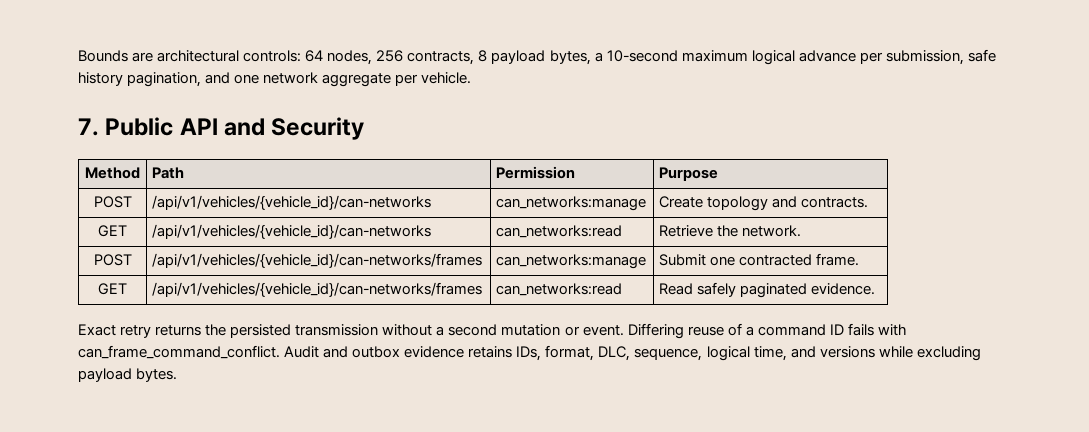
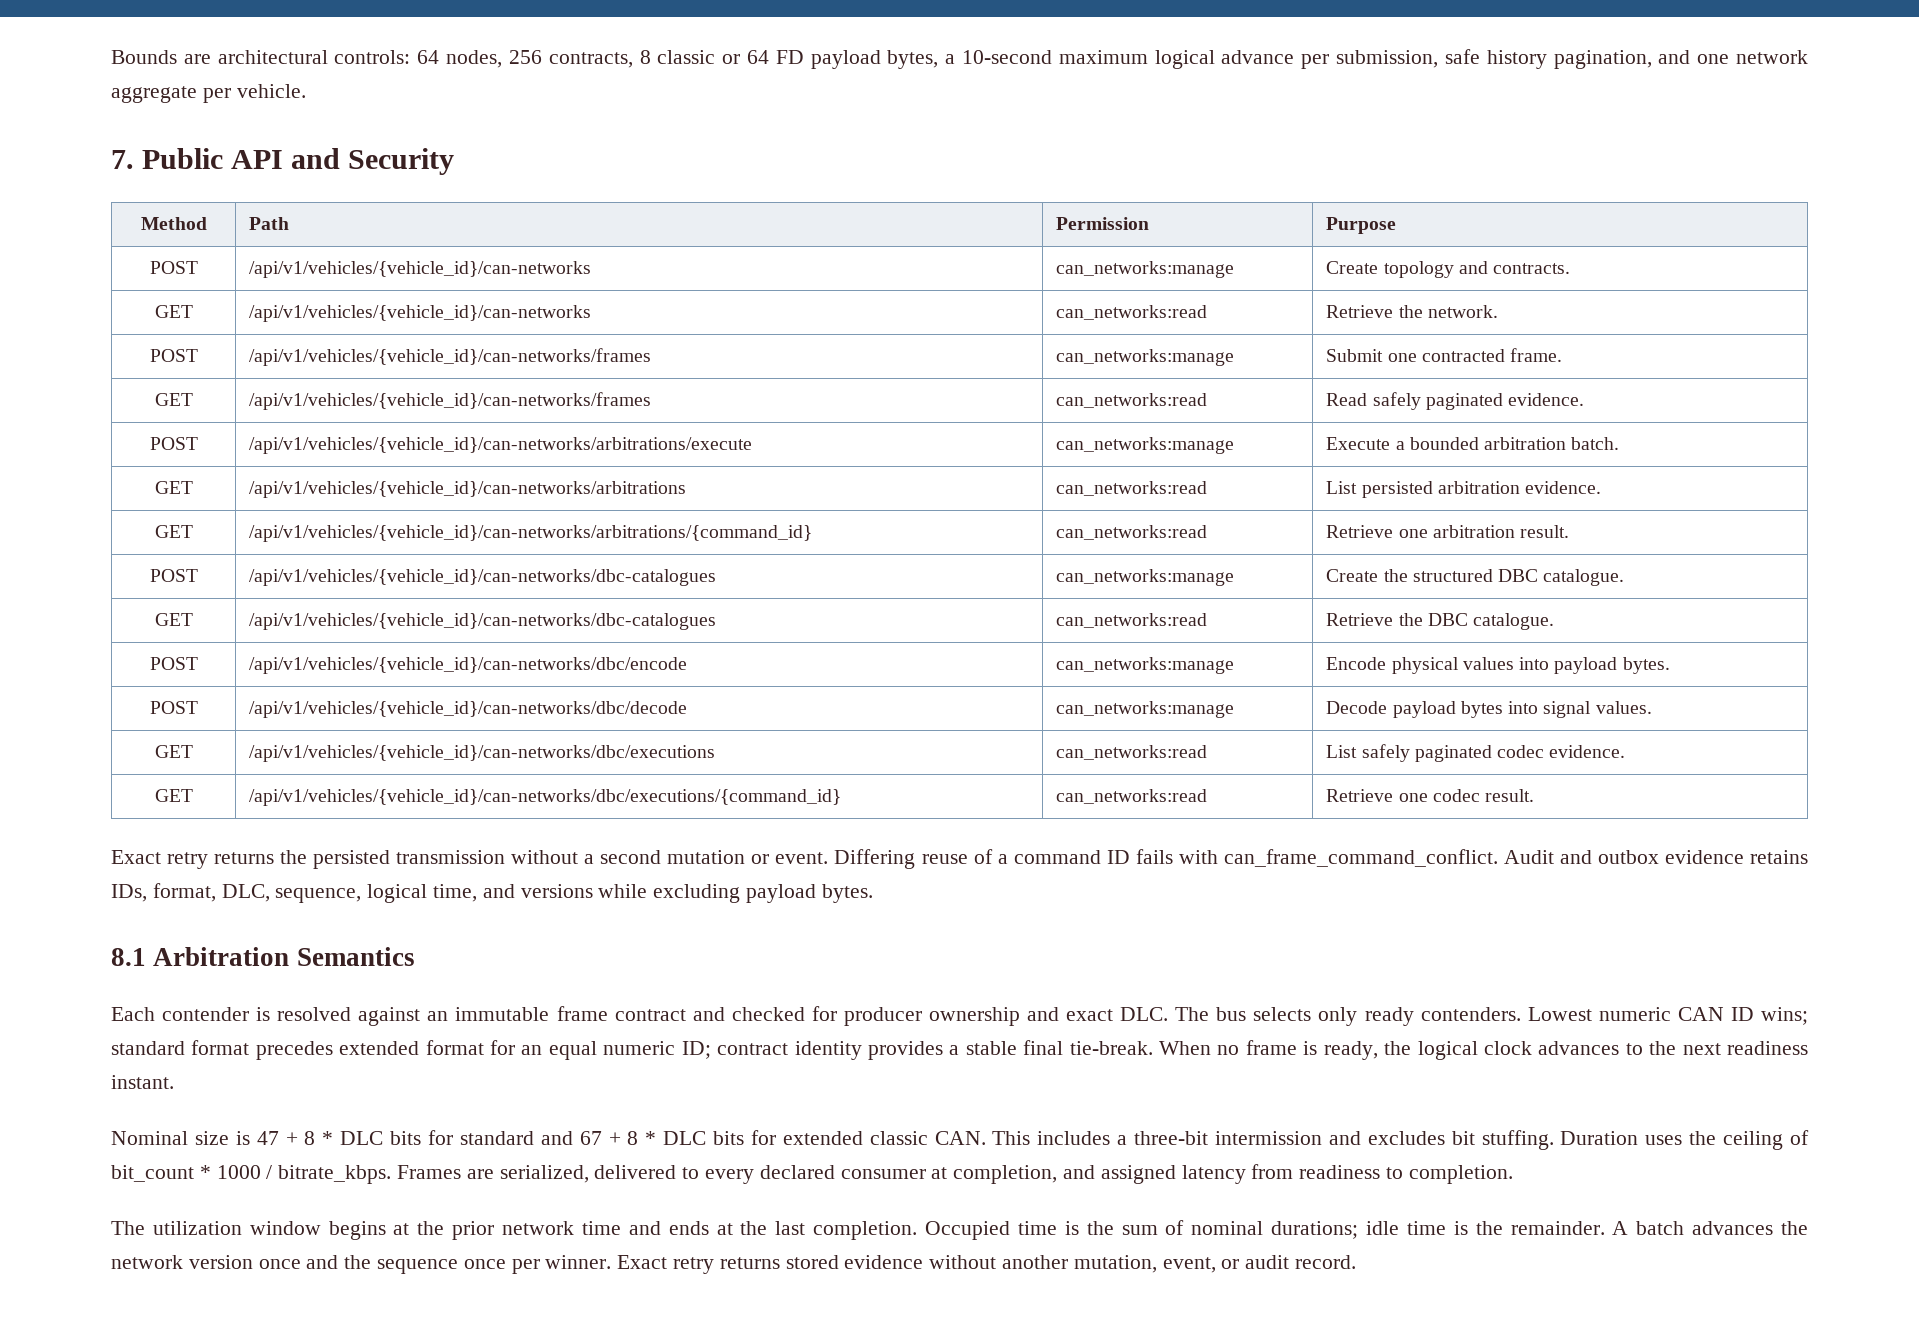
- Bounds are architectural controls: 64 nodes, 256 contracts, 8 payload bytes, a 10-second maximum logical advance per submission, safe history pagination, and one network aggregate per vehicle.
+ Bounds are architectural controls: 64 nodes, 256 contracts, 8 classic or 64 FD payload bytes, a 10-second maximum logical advance per submission, safe history pagination, and one network aggregate per vehicle.
+ POST | /api/v1/vehicles/{vehicle_id}/can-networks/arbitrations/execute | can_networks:manage | Execute a bounded arbitration batch.
+ GET | /api/v1/vehicles/{vehicle_id}/can-networks/arbitrations | can_networks:read | List persisted arbitration evidence.
+ GET | /api/v1/vehicles/{vehicle_id}/can-networks/arbitrations/{command_id} | can_networks:read | Retrieve one arbitration result.
+ POST | /api/v1/vehicles/{vehicle_id}/can-networks/dbc-catalogues | can_networks:manage | Create the structured DBC catalogue.
+ GET | /api/v1/vehicles/{vehicle_id}/can-networks/dbc-catalogues | can_networks:read | Retrieve the DBC catalogue.
+ POST | /api/v1/vehicles/{vehicle_id}/can-networks/dbc/encode | can_networks:manage | Encode physical values into payload bytes.
+ POST | /api/v1/vehicles/{vehicle_id}/can-networks/dbc/decode | can_networks:manage | Decode payload bytes into signal values.
+ GET | /api/v1/vehicles/{vehicle_id}/can-networks/dbc/executions | can_networks:read | List safely paginated codec evidence.
+ GET | /api/v1/vehicles/{vehicle_id}/can-networks/dbc/executions/{command_id} | can_networks:read | Retrieve one codec result.
+ 8.1 Arbitration Semantics
+ Each contender is resolved against an immutable frame contract and checked for producer ownership and exact DLC. The bus selects only ready contenders. Lowest numeric CAN ID wins; standard format precedes extended format for an equal numeric ID; contract identity provides a stable final tie-break. When no frame is ready, the logical clock advances to the next readiness instant.
+ Nominal size is 47 + 8 * DLC bits for standard and 67 + 8 * DLC bits for extended classic CAN. This includes a three-bit intermission and excludes bit stuffing. Duration uses the ceiling of bit_count * 1000 / bitrate_kbps. Frames are serialized, delivered to every declared consumer at completion, and assigned latency from readiness to completion.
+ The utilization window begins at the prior network time and ends at the last completion. Occupied time is the sum of nominal durations; idle time is the remainder. A batch advances the network version once and the sequence once per winner. Exact retry returns stored evidence without another mutation, event, or audit record.

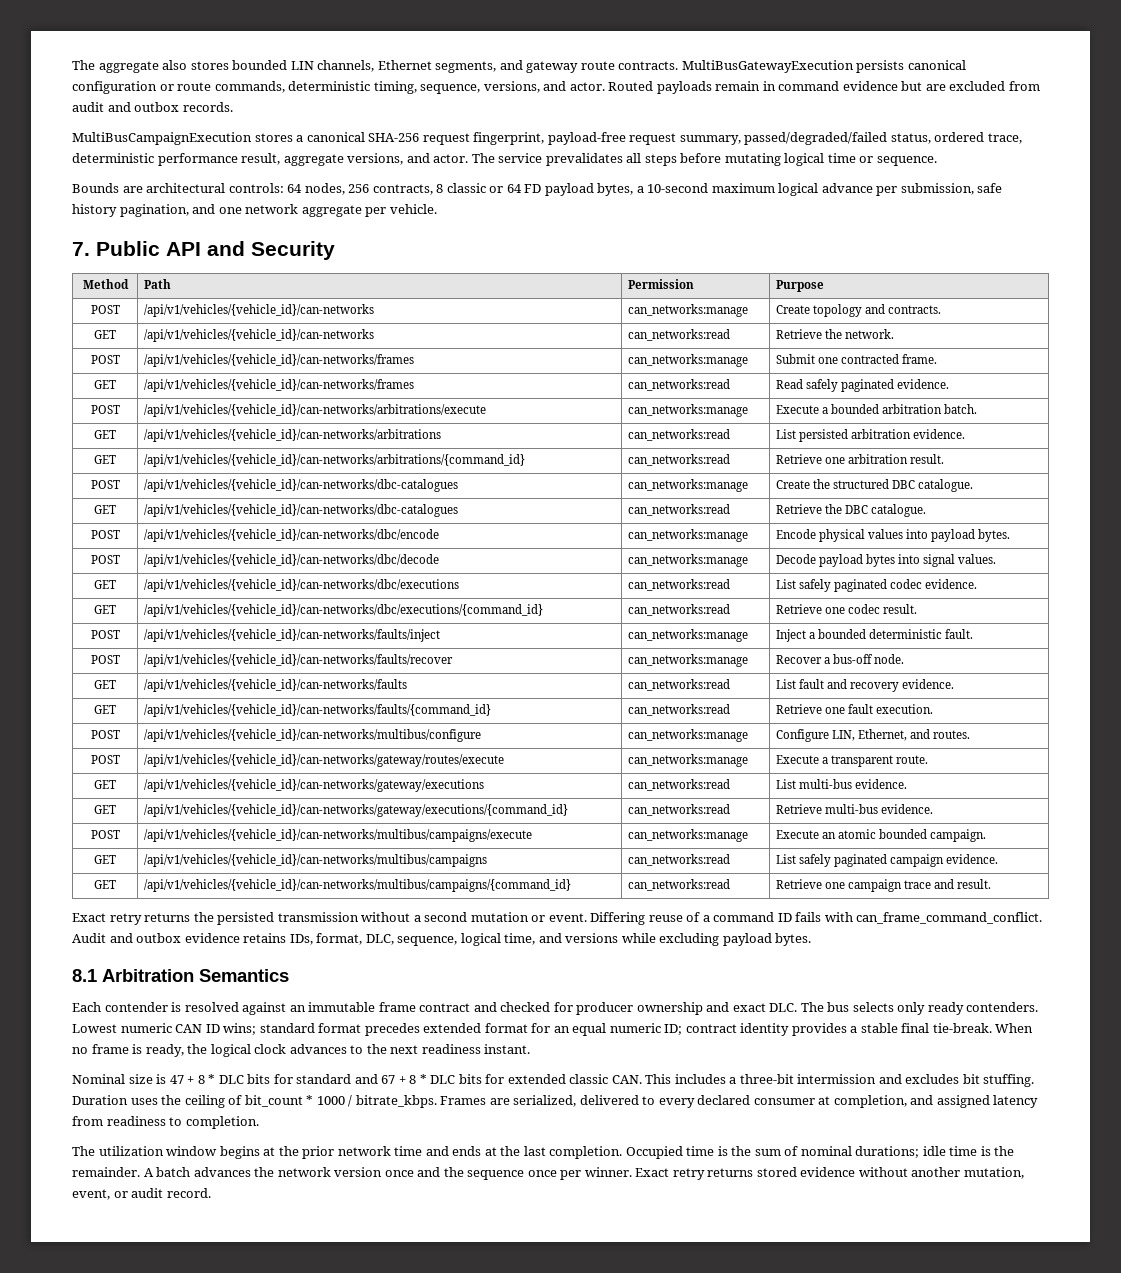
+ The aggregate also stores bounded LIN channels, Ethernet segments, and gateway route contracts. MultiBusGatewayExecution persists canonical configuration or route commands, deterministic timing, sequence, versions, and actor. Routed payloads remain in command evidence but are excluded from audit and outbox records.
+ MultiBusCampaignExecution stores a canonical SHA-256 request fingerprint, payload-free request summary, passed/degraded/failed status, ordered trace, deterministic performance result, aggregate versions, and actor. The service prevalidates all steps before mutating logical time or sequence.
+ POST | /api/v1/vehicles/{vehicle_id}/can-networks/faults/inject | can_networks:manage | Inject a bounded deterministic fault.
+ POST | /api/v1/vehicles/{vehicle_id}/can-networks/faults/recover | can_networks:manage | Recover a bus-off node.
+ GET | /api/v1/vehicles/{vehicle_id}/can-networks/faults | can_networks:read | List fault and recovery evidence.
+ GET | /api/v1/vehicles/{vehicle_id}/can-networks/faults/{command_id} | can_networks:read | Retrieve one fault execution.
+ POST | /api/v1/vehicles/{vehicle_id}/can-networks/multibus/configure | can_networks:manage | Configure LIN, Ethernet, and routes.
+ POST | /api/v1/vehicles/{vehicle_id}/can-networks/gateway/routes/execute | can_networks:manage | Execute a transparent route.
+ GET | /api/v1/vehicles/{vehicle_id}/can-networks/gateway/executions | can_networks:read | List multi-bus evidence.
+ GET | /api/v1/vehicles/{vehicle_id}/can-networks/gateway/executions/{command_id} | can_networks:read | Retrieve multi-bus evidence.
+ POST | /api/v1/vehicles/{vehicle_id}/can-networks/multibus/campaigns/execute | can_networks:manage | Execute an atomic bounded campaign.
+ GET | /api/v1/vehicles/{vehicle_id}/can-networks/multibus/campaigns | can_networks:read | List safely paginated campaign evidence.
+ GET | /api/v1/vehicles/{vehicle_id}/can-networks/multibus/campaigns/{command_id} | can_networks:read | Retrieve one campaign trace and result.

